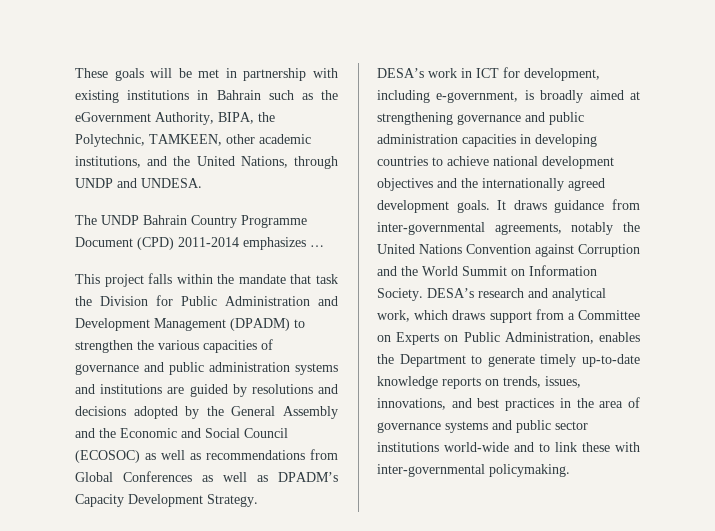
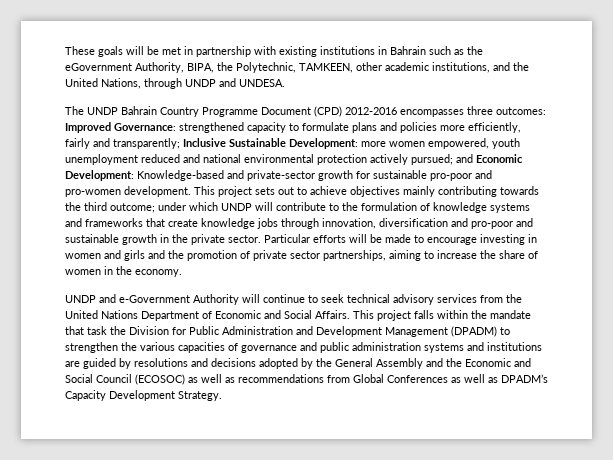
- The UNDP Bahrain Country Programme Document (CPD) 2011-2014 emphasizes …
- This project falls within the mandate that task the Division for Public Administration and Development Management (DPADM) to strengthen the various capacities of governance and public administration systems and institutions are guided by resolutions and decisions adopted by the General Assembly and the Economic and Social Council (ECOSOC) as well as recommendations from Global Conferences as well as DPADM’s Capacity Development Strategy.
+ The UNDP Bahrain Country Programme Document (CPD) 2012-2016 encompasses three outcomes: Improved Governance: strengthened capacity to formulate plans and policies more efficiently, fairly and transparently; Inclusive Sustainable Development: more women empowered, youth unemployment reduced and national environmental protection actively pursued; and Economic Development: Knowledge-based and private-sector growth for sustainable pro-poor and pro-women development. This project sets out to achieve objectives mainly contributing towards the third outcome; under which UNDP will contribute to the formulation of knowledge systems and frameworks that create knowledge jobs through innovation, diversification and pro-poor and sustainable growth in the private sector. Particular efforts will be made to encourage investing in women and girls and the promotion of private sector partnerships, aiming to increase the share of women in the economy.
+ UNDP and e-Government Authority will continue to seek technical advisory services from the United Nations Department of Economic and Social Affairs. This project falls within the mandate that task the Division for Public Administration and Development Management (DPADM) to strengthen the various capacities of governance and public administration systems and institutions are guided by resolutions and decisions adopted by the General Assembly and the Economic and Social Council (ECOSOC) as well as recommendations from Global Conferences as well as DPADM’s Capacity Development Strategy.
- DESA’s work in ICT for development, including e-government, is broadly aimed at strengthening governance and public administration capacities in developing countries to achieve national development objectives and the internationally agreed development goals. It draws guidance from inter-governmental agreements, notably the United Nations Convention against Corruption and the World Summit on Information Society. DESA’s research and analytical work, which draws support from a Committee on Experts on Public Administration, enables the Department to generate timely up-to-date knowledge reports on trends, issues, innovations, and best practices in the area of governance systems and public sector institutions world-wide and to link these with inter-governmental policymaking.

